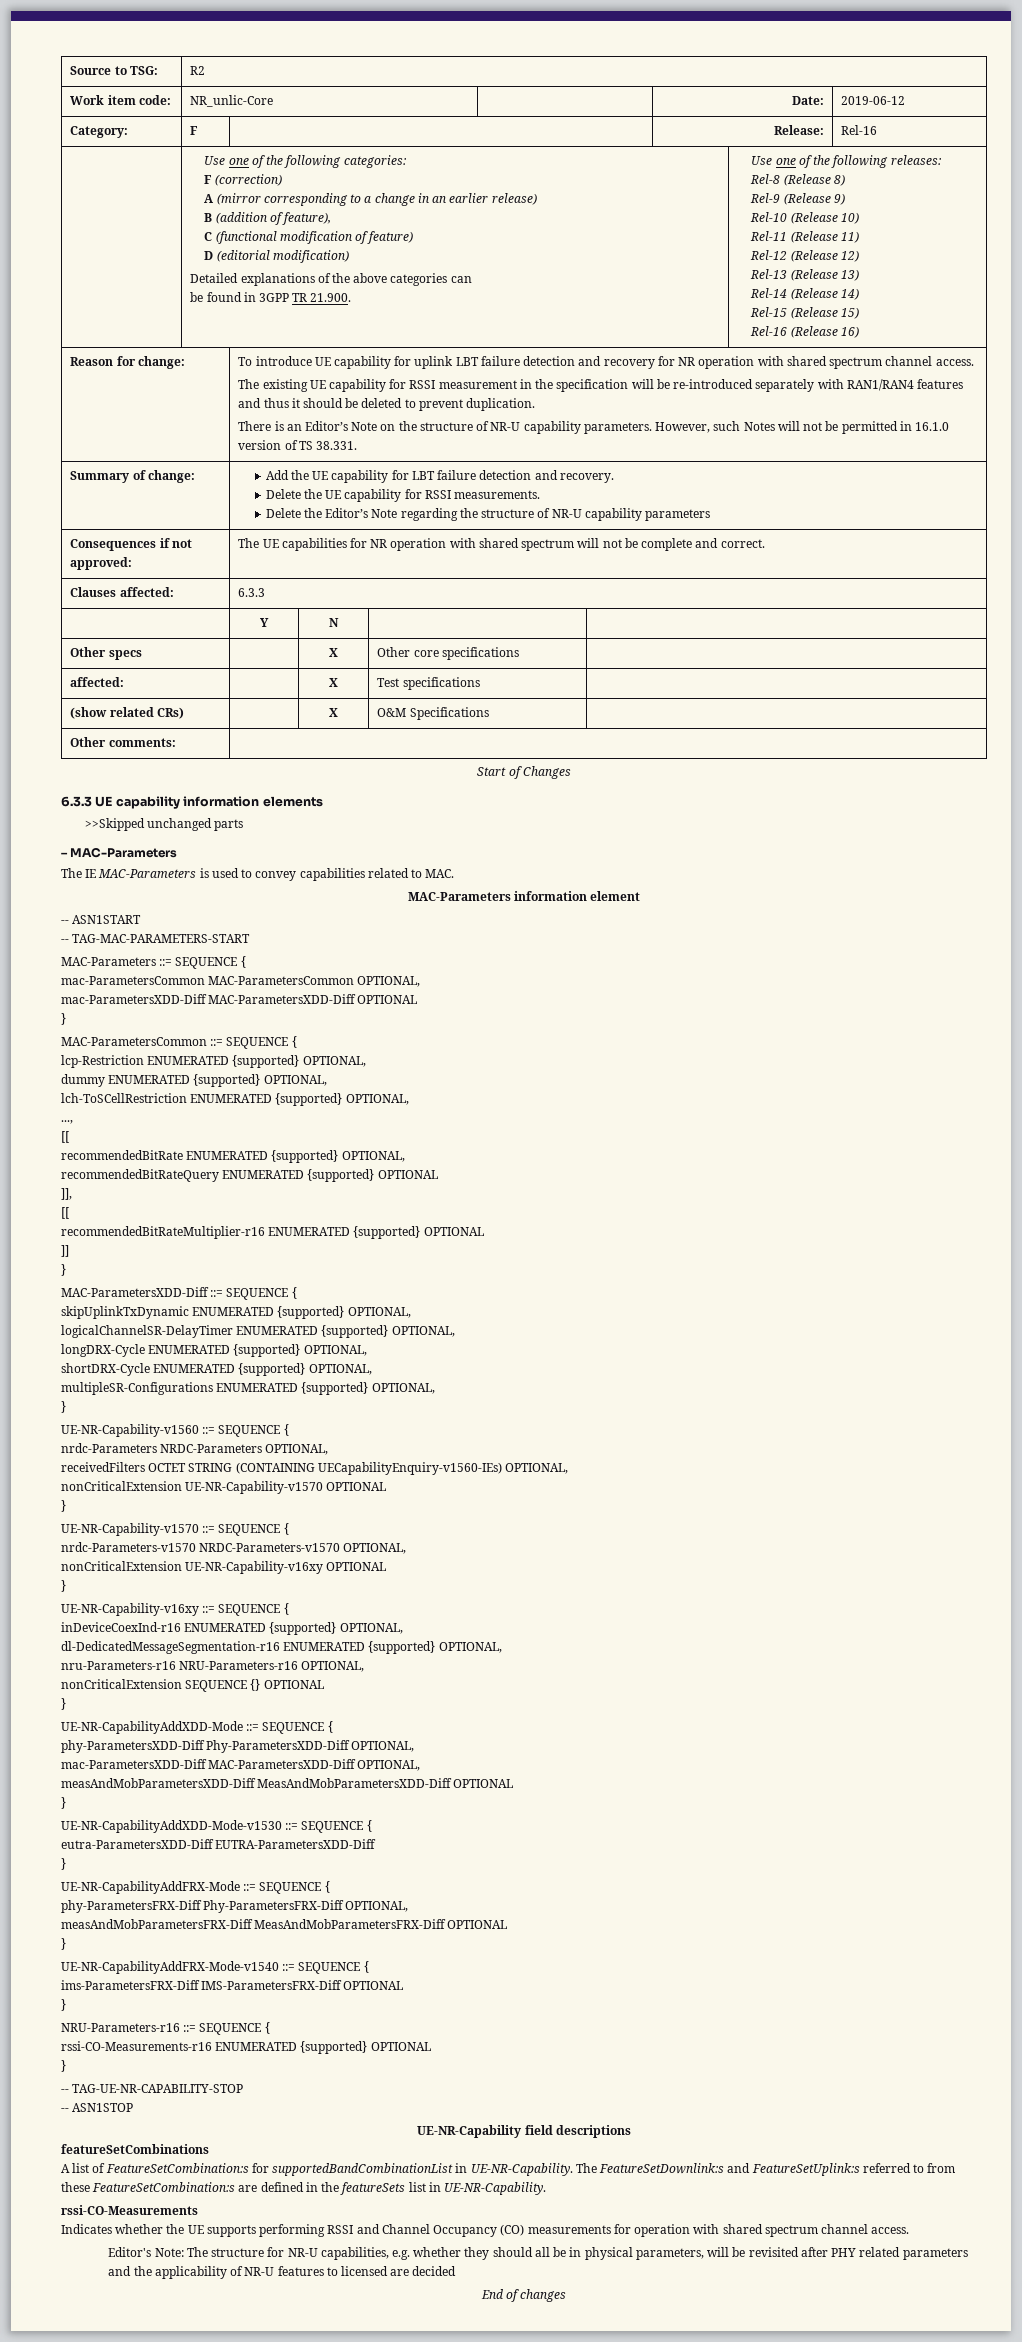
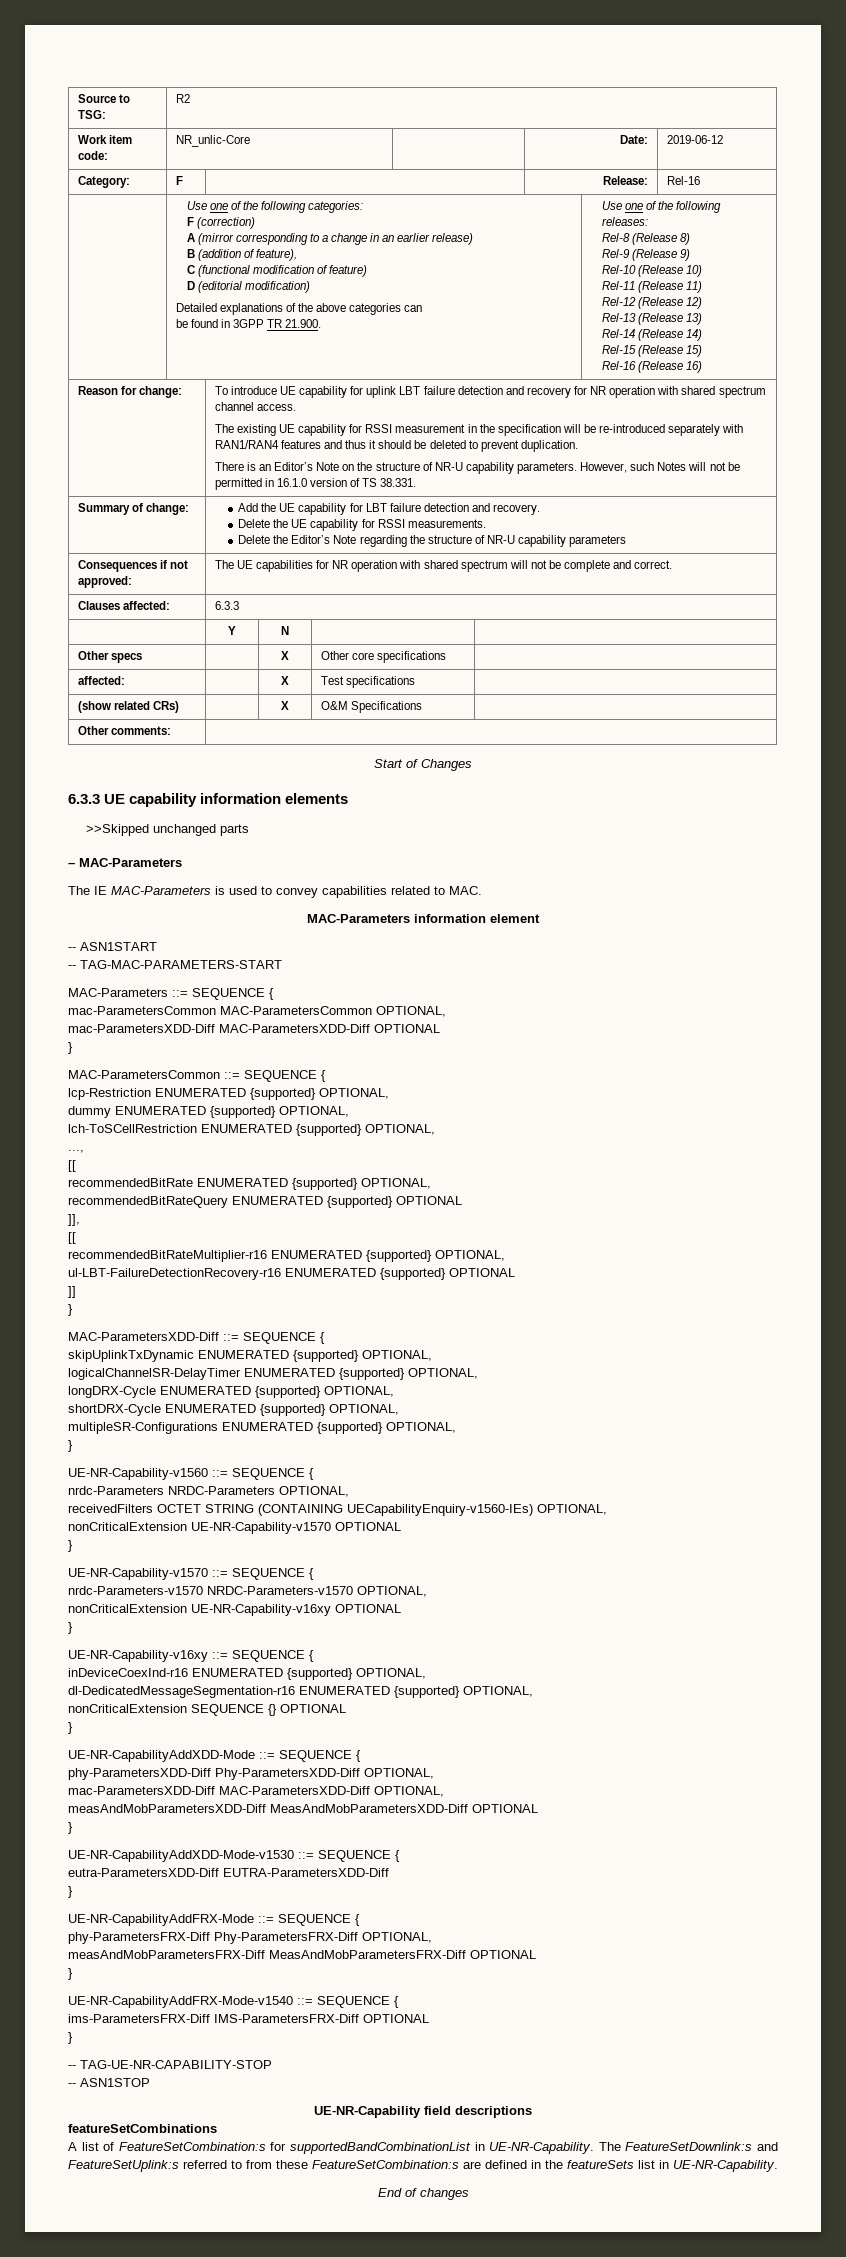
- recommendedBitRateMultiplier-r16 ENUMERATED {supported} OPTIONAL
+ recommendedBitRateMultiplier-r16 ENUMERATED {supported} OPTIONAL,
+ ul-LBT-FailureDetectionRecovery-r16 ENUMERATED {supported} OPTIONAL
- nru-Parameters-r16 NRU-Parameters-r16 OPTIONAL,
- NRU-Parameters-r16 ::= SEQUENCE {
- rssi-CO-Measurements-r16 ENUMERATED {supported} OPTIONAL
- }
- rssi-CO-Measurements
- Indicates whether the UE supports performing RSSI and Channel Occupancy (CO) measurements for operation with shared spectrum channel access.
- Editor's Note: The structure for NR-U capabilities, e.g. whether they should all be in physical parameters, will be revisited after PHY related parameters and the applicability of NR-U features to licensed are decided

